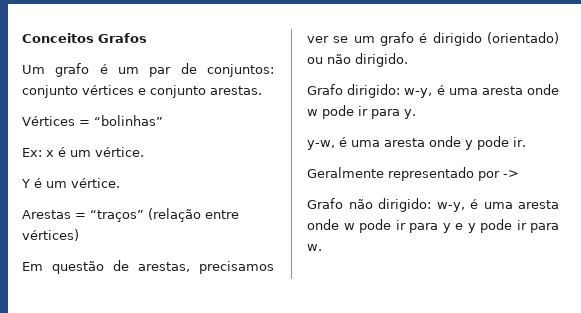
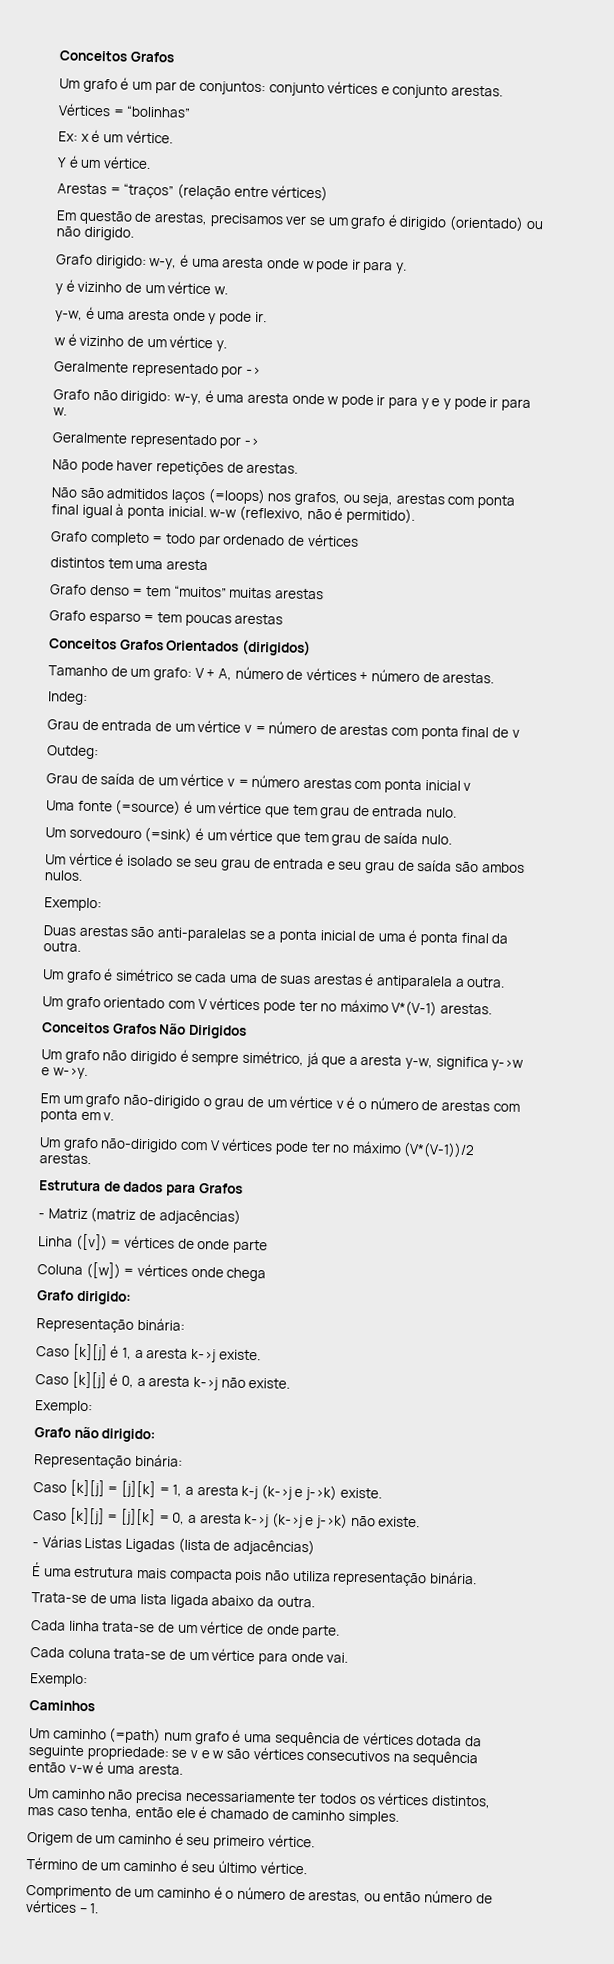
+ y é vizinho de um vértice w.
+ w é vizinho de um vértice y.
  Grafo não dirigido: w-y, é uma aresta onde w pode ir para y e y pode ir para w.
+ Geralmente representado por ->
+ Não pode haver repetições de arestas.
+ Não são admitidos laços (=loops) nos grafos, ou seja, arestas com ponta final igual à ponta inicial. w-w (reflexivo, não é permitido).
+ Grafo completo = todo par ordenado de vértices
+ distintos tem uma aresta
+ Grafo denso = tem “muitos” muitas arestas
+ Grafo esparso = tem poucas arestas
+ Conceitos Grafos Orientados (dirigidos)
+ Tamanho de um grafo: V + A, número de vértices + número de arestas.
+ Indeg:
+ Grau de entrada de um vértice v = número de arestas com ponta final de v
+ Outdeg:
+ Grau de saída de um vértice v = número arestas com ponta inicial v
+ Uma fonte (=source) é um vértice que tem grau de entrada nulo.
+ Um sorvedouro (=sink) é um vértice que tem grau de saída nulo.
+ Um vértice é isolado se seu grau de entrada e seu grau de saída são ambos nulos.
+ Exemplo:
+ Duas arestas são anti-paralelas se a ponta inicial de uma é ponta final da outra.
+ Um grafo é simétrico se cada uma de suas arestas é antiparalela a outra.
+ Um grafo orientado com V vértices pode ter no máximo V*(V-1) arestas.
+ Conceitos Grafos Não Dirigidos
+ Um grafo não dirigido é sempre simétrico, já que a aresta y-w, significa y->w e w->y.
+ Em um grafo não-dirigido o grau de um vértice v é o número de arestas com ponta em v.
+ Um grafo não-dirigido com V vértices pode ter no máximo (V*(V-1))/2 arestas.
+ Estrutura de dados para Grafos
+ - Matriz (matriz de adjacências)
+ Linha ([v]) = vértices de onde parte
+ Coluna ([w]) = vértices onde chega
+ Grafo dirigido:
+ Representação binária:
+ Caso [k][j] é 1, a aresta k->j existe.
+ Caso [k][j] é 0, a aresta k->j não existe.
+ Exemplo:
+ Grafo não dirigido:
+ Representação binária:
+ Caso [k][j] = [j][k] = 1, a aresta k-j (k->j e j->k) existe.
+ Caso [k][j] = [j][k] = 0, a aresta k->j (k->j e j->k) não existe.
+ - Várias Listas Ligadas (lista de adjacências)
+ É uma estrutura mais compacta pois não utiliza representação binária.
+ Trata-se de uma lista ligada abaixo da outra.
+ Cada linha trata-se de um vértice de onde parte.
+ Cada coluna trata-se de um vértice para onde vai.
+ Exemplo:
+ Caminhos
+ Um caminho (=path) num grafo é uma sequência de vértices dotada da seguinte propriedade: se v e w são vértices consecutivos na sequência então v-w é uma aresta.
+ Um caminho não precisa necessariamente ter todos os vértices distintos, mas caso tenha, então ele é chamado de caminho simples.
+ Origem de um caminho é seu primeiro vértice.
+ Término de um caminho é seu último vértice.
+ Comprimento de um caminho é o número de arestas, ou então número de vértices – 1.

